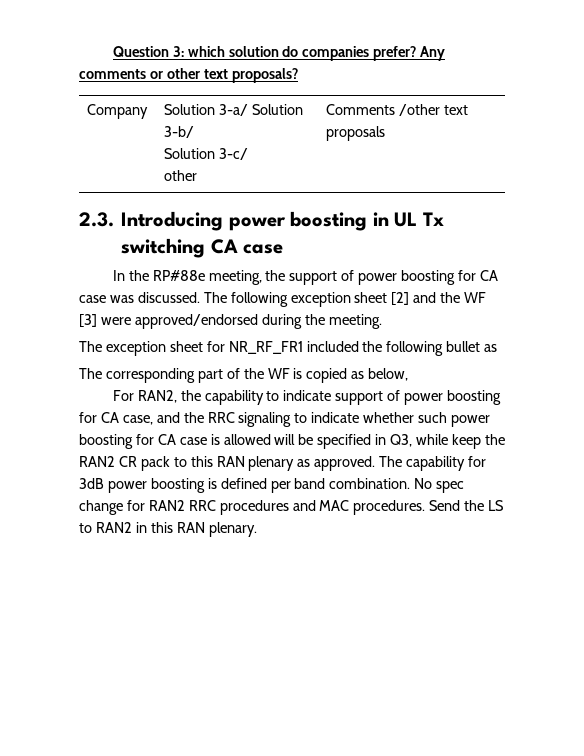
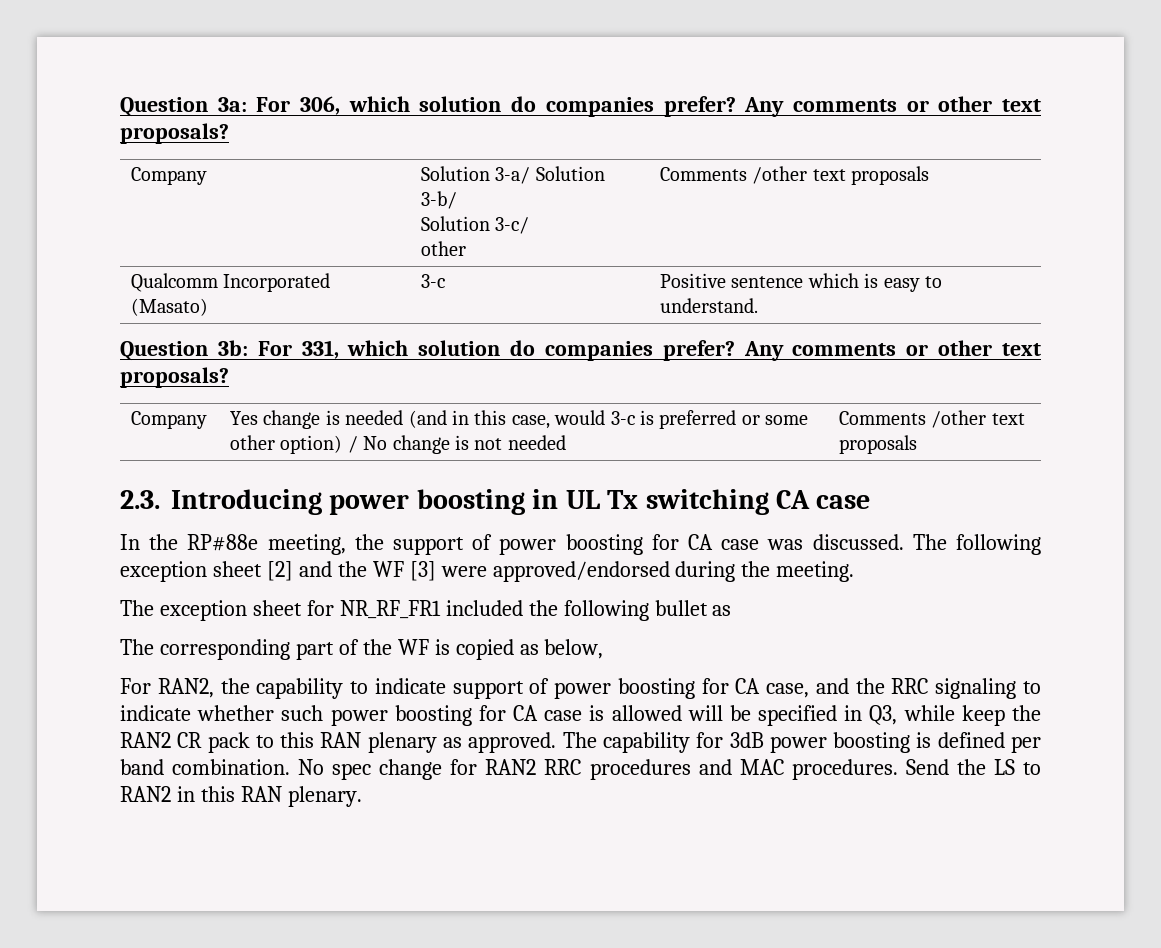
- Question 3: which solution do companies prefer?
+ Question 3a: For 306, which solution do companies prefer?
+ Qualcomm Incorporated (Masato) | 3-c | Positive sentence which is easy to understand.
+ Question 3b: For 331, which solution do companies prefer? Any comments or other text proposals?
+ Company | Yes change is needed (and in this case, would 3-c is preferred or some other option) / No change is not needed | Comments /other text proposals

